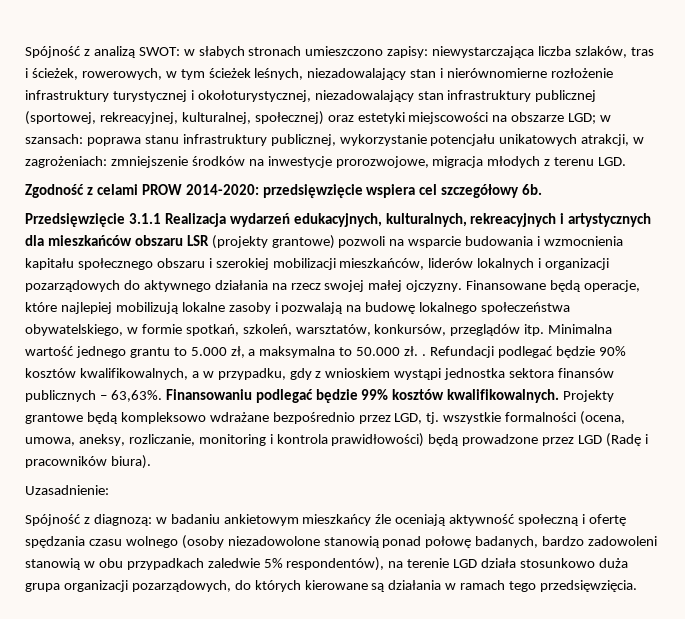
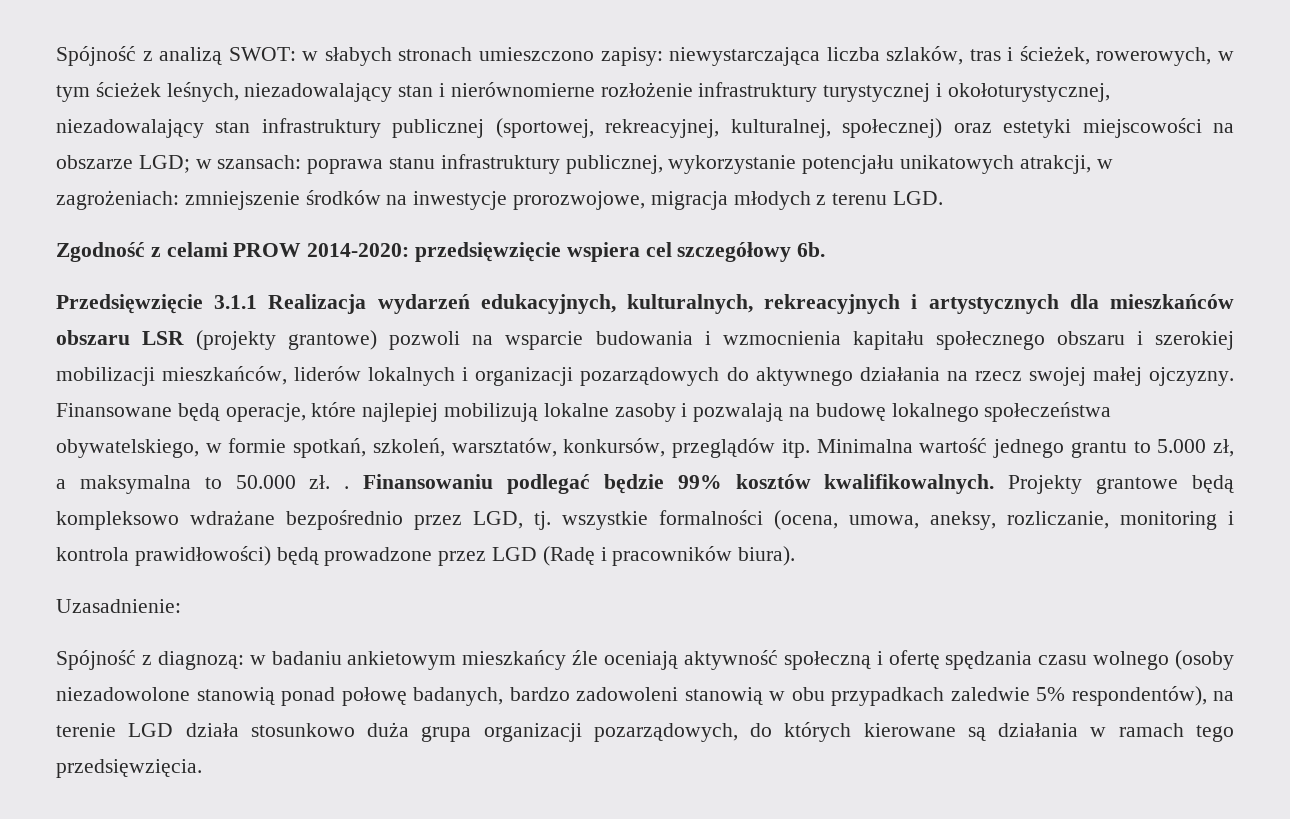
- Refundacji podlegać będzie 90% kosztów kwalifikowalnych, a w przypadku, gdy z wnioskiem wystąpi jednostka sektora finansów publicznych – 63,63%.

